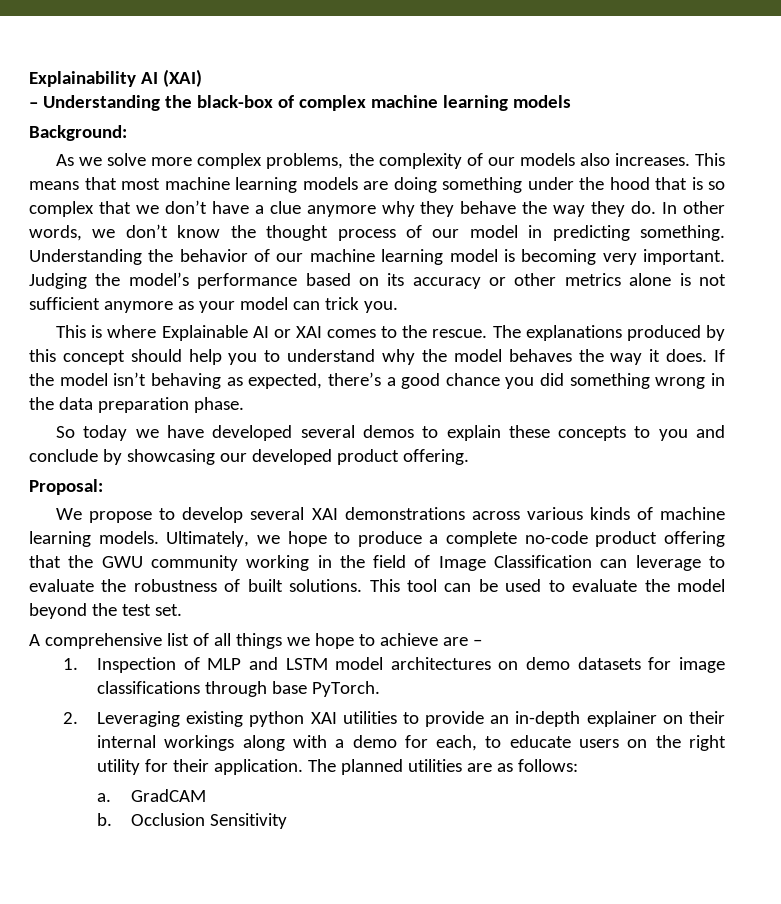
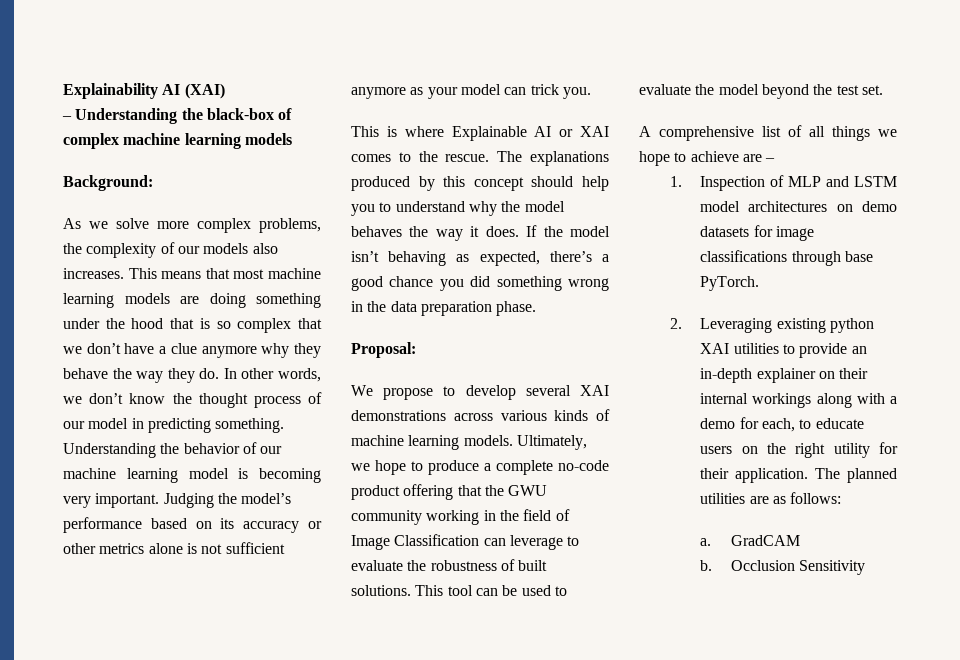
- So today we have developed several demos to explain these concepts to you and conclude by showcasing our developed product offering.

